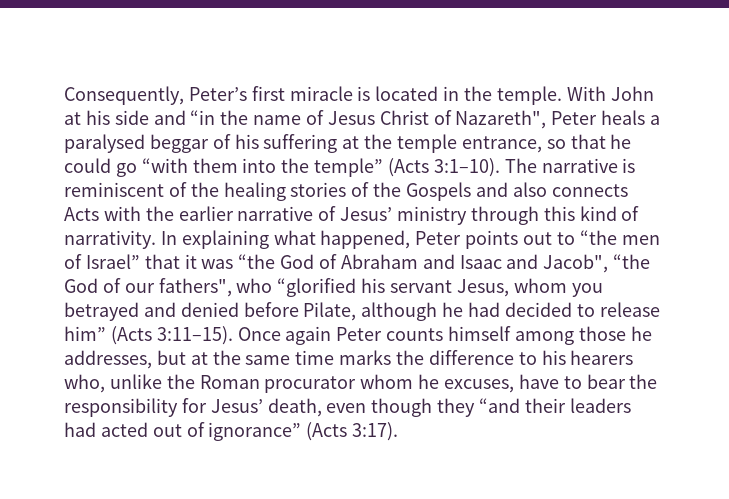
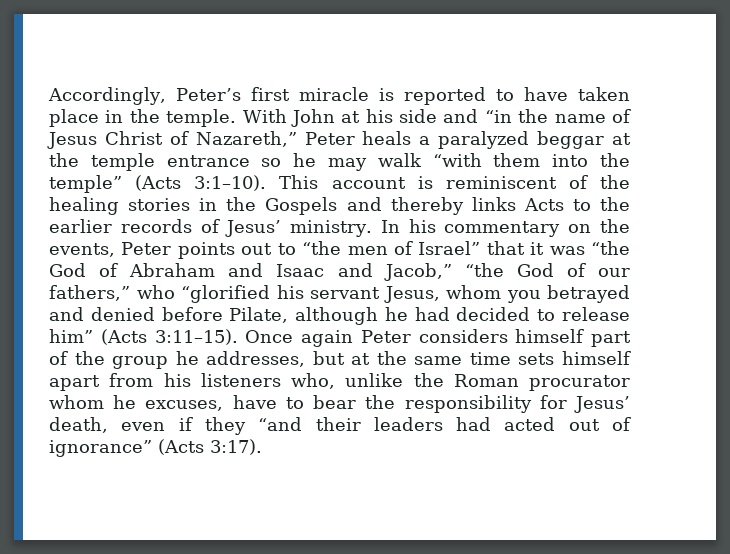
- Consequently, Peter’s first miracle is located in the temple.
+ Accordingly, Peter’s first miracle is reported to have taken place in the temple.
- With John at his side and “in the name of Jesus Christ of Nazareth", Peter heals a paralysed beggar of his suffering at the temple entrance, so that he could go “with them into the temple” (Acts 3:1–10).
+ With John at his side and “in the name of Jesus Christ of Nazareth,” Peter heals a paralyzed beggar at the temple entrance so he may walk “with them into the temple” (Acts 3:1–10).
- The narrative is reminiscent of the healing stories of the Gospels and also connects Acts with the earlier narrative of Jesus’ ministry through this kind of narrativity. In explaining what happened, Peter points out to “the men of Israel” that it was “the God of Abraham and Isaac and Jacob", “the God of our fathers", who “glorified his servant Jesus, whom you betrayed and denied before Pilate, although he had decided to release him” (Acts 3:11–15).
+ This account is reminiscent of the healing stories in the Gospels and thereby links Acts to the earlier records of Jesus’ ministry. In his commentary on the events, Peter points out to “the men of Israel” that it was “the God of Abraham and Isaac and Jacob,” “the God of our fathers,” who “glorified his servant Jesus, whom you betrayed and denied before Pilate, although he had decided to release him” (Acts 3:11–15).
- Once again Peter counts himself among those he addresses, but at the same time marks the difference to his hearers who, unlike the Roman procurator whom he excuses, have to bear the responsibility for Jesus’ death, even though they “and their leaders had acted out of ignorance” (Acts 3:17).
+ Once again Peter considers himself part of the group he addresses, but at the same time sets himself apart from his listeners who, unlike the Roman procurator whom he excuses, have to bear the responsibility for Jesus’ death, even if they “and their leaders had acted out of ignorance” (Acts 3:17).

